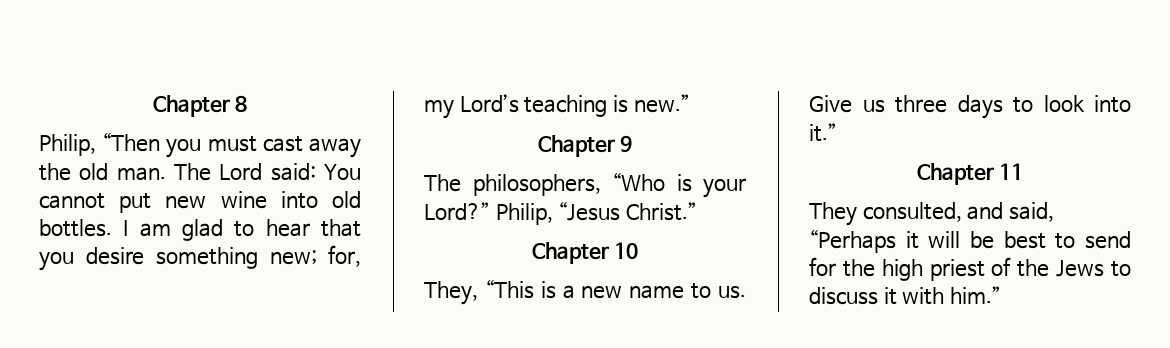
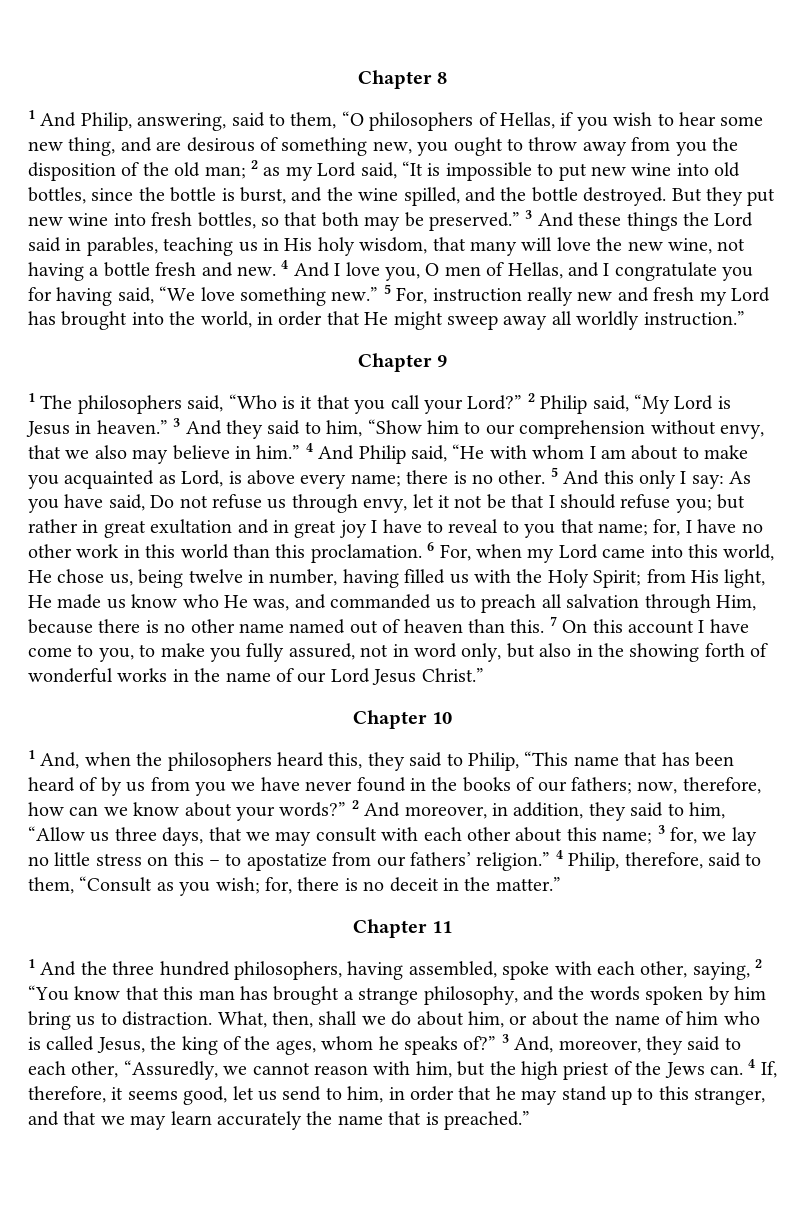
- Philip, “Then you must cast away the old man. The Lord said: You cannot put new wine into old bottles. I am glad to hear that you desire something new; for, my Lord’s teaching is new.”
+ 1 And Philip, answering, said to them, “O philosophers of Hellas, if you wish to hear some new thing, and are desirous of something new, you ought to throw away from you the disposition of the old man; 2 as my Lord said, “It is impossible to put new wine into old bottles, since the bottle is burst, and the wine spilled, and the bottle destroyed. But they put new wine into fresh bottles, so that both may be preserved.” 3 And these things the Lord said in parables, teaching us in His holy wisdom, that many will love the new wine, not having a bottle fresh and new. 4 And I love you, O men of Hellas, and I congratulate you for having said, “We love something new.” 5 For, instruction really new and fresh my Lord has brought into the world, in order that He might sweep away all worldly instruction.”
  Chapter 9
- The philosophers, “Who is your Lord?” Philip, “Jesus Christ.”
+ 1 The philosophers said, “Who is it that you call your Lord?” 2 Philip said, “My Lord is Jesus in heaven.” 3 And they said to him, “Show him to our comprehension without envy, that we also may believe in him.” 4 And Philip said, “He with whom I am about to make you acquainted as Lord, is above every name; there is no other. 5 And this only I say: As you have said, Do not refuse us through envy, let it not be that I should refuse you; but rather in great exultation and in great joy I have to reveal to you that name; for, I have no other work in this world than this proclamation. 6 For, when my Lord came into this world, He chose us, being twelve in number, having filled us with the Holy Spirit; from His light, He made us know who He was, and commanded us to preach all salvation through Him, because there is no other name named out of heaven than this. 7 On this account I have come to you, to make you fully assured, not in word only, but also in the showing forth of wonderful works in the name of our Lord Jesus Christ.”
  Chapter 10
- They, “This is a new name to us. Give us three days to look into it.”
+ 1 And, when the philosophers heard this, they said to Philip, “This name that has been heard of by us from you we have never found in the books of our fathers; now, therefore, how can we know about your words?” 2 And moreover, in addition, they said to him, “Allow us three days, that we may consult with each other about this name; 3 for, we lay no little stress on this – to apostatize from our fathers’ religion.” 4 Philip, therefore, said to them, “Consult as you wish; for, there is no deceit in the matter.”
  Chapter 11
- They consulted, and said, “Perhaps it will be best to send for the high priest of the Jews to discuss it with him.”
+ 1 And the three hundred philosophers, having assembled, spoke with each other, saying, 2 “You know that this man has brought a strange philosophy, and the words spoken by him bring us to distraction. What, then, shall we do about him, or about the name of him who is called Jesus, the king of the ages, whom he speaks of?” 3 And, moreover, they said to each other, “Assuredly, we cannot reason with him, but the high priest of the Jews can. 4 If, therefore, it seems good, let us send to him, in order that he may stand up to this stranger, and that we may learn accurately the name that is preached.”

